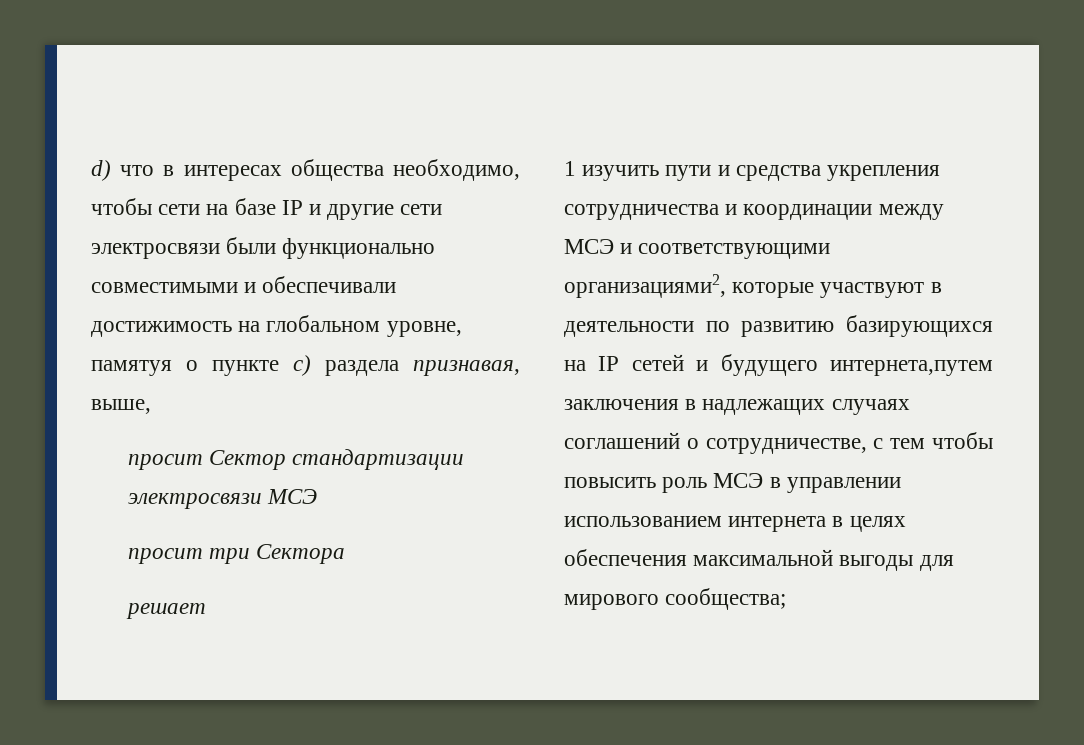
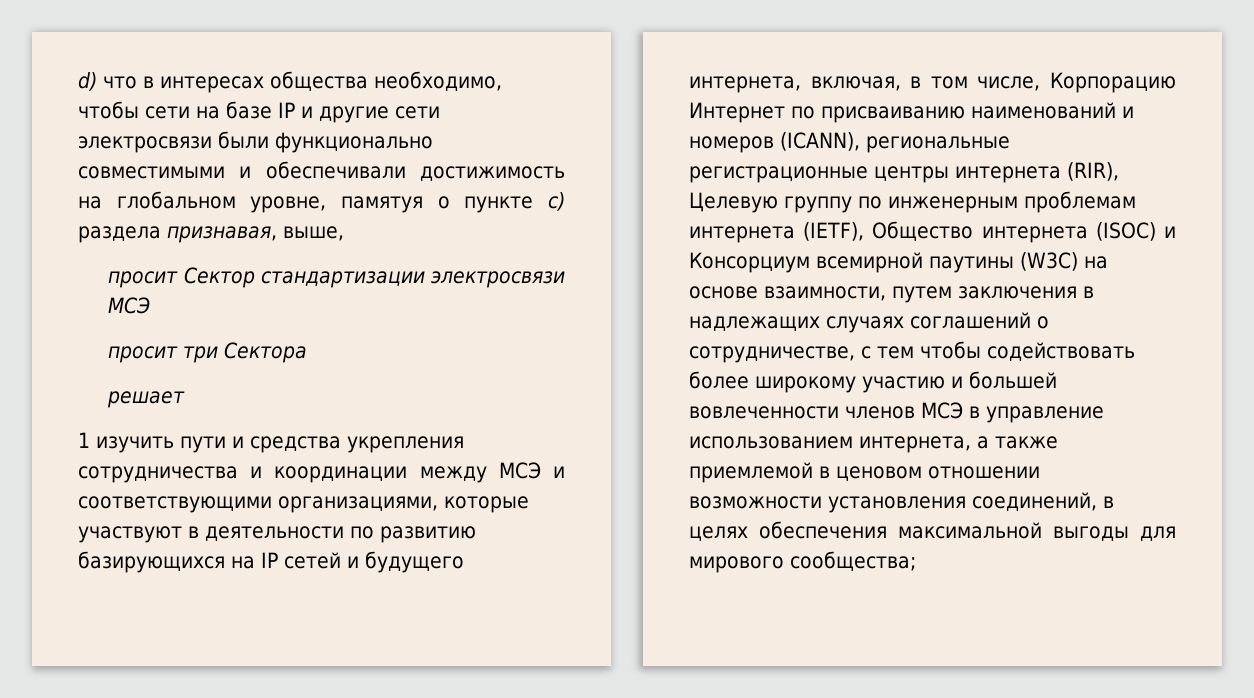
- 1 изучить пути и средства укрепления сотрудничества и координации между МСЭ и соответствующими организациями2, которые участвуют в деятельности по развитию базирующихся на IP сетей и будущего интернета,путем заключения в надлежащих случаях соглашений о сотрудничестве, с тем чтобы повысить роль МСЭ в управлении использованием интернета в целях обеспечения максимальной выгоды для мирового сообщества;
+ 1 изучить пути и средства укрепления сотрудничества и координации между МСЭ и соответствующими организациями, которые участвуют в деятельности по развитию базирующихся на IP сетей и будущего интернета, включая, в том числе, Корпорацию Интернет по присваиванию наименований и номеров (ICANN), региональные регистрационные центры интернета (RIR), Целевую группу по инженерным проблемам интернета (IETF), Общество интернета (ISOC) и Консорциум всемирной паутины (W3C) на основе взаимности, путем заключения в надлежащих случаях соглашений о сотрудничестве, с тем чтобы содействовать более широкому участию и большей вовлеченности членов МСЭ в управление использованием интернета, а также приемлемой в ценовом отношении возможности установления соединений, в целях обеспечения максимальной выгоды для мирового сообщества;

